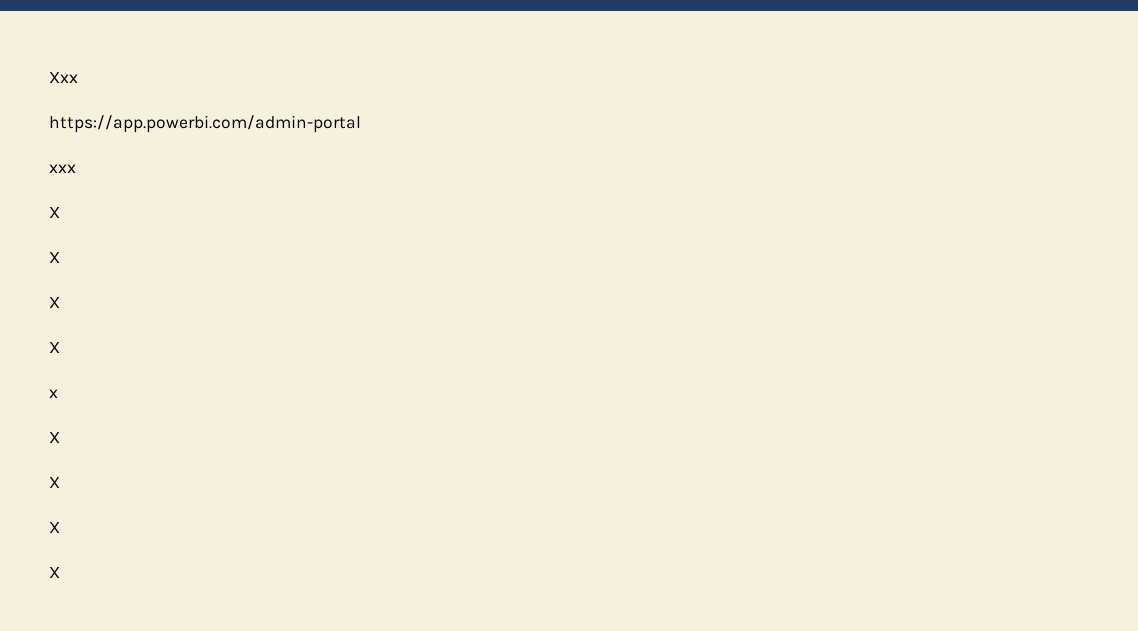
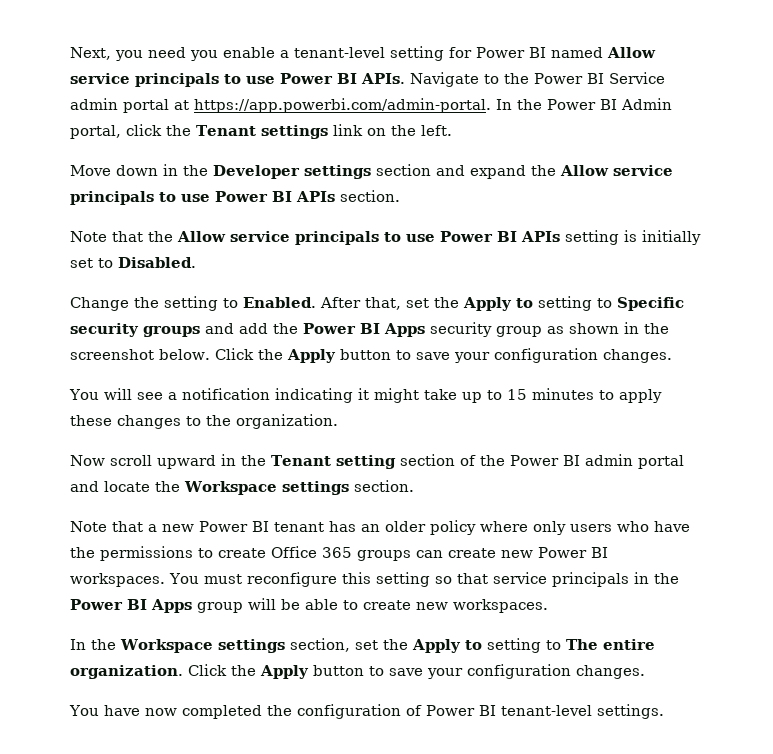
- Xxx
- https://app.powerbi.com/admin-portal
- xxx
- X
- X
- X
- X
- x
- X
- X
- X
- X
+ Next, you need you enable a tenant-level setting for Power BI named Allow service principals to use Power BI APIs. Navigate to the Power BI Service admin portal at https://app.powerbi.com/admin-portal. In the Power BI Admin portal, click the Tenant settings link on the left.
+ Move down in the Developer settings section and expand the Allow service principals to use Power BI APIs section.
+ Note that the Allow service principals to use Power BI APIs setting is initially set to Disabled.
+ Change the setting to Enabled. After that, set the Apply to setting to Specific security groups and add the Power BI Apps security group as shown in the screenshot below. Click the Apply button to save your configuration changes.
+ You will see a notification indicating it might take up to 15 minutes to apply these changes to the organization.
+ Now scroll upward in the Tenant setting section of the Power BI admin portal and locate the Workspace settings section.
+ Note that a new Power BI tenant has an older policy where only users who have the permissions to create Office 365 groups can create new Power BI workspaces. You must reconfigure this setting so that service principals in the Power BI Apps group will be able to create new workspaces.
+ In the Workspace settings section, set the Apply to setting to The entire organization. Click the Apply button to save your configuration changes.
+ You have now completed the configuration of Power BI tenant-level settings.

